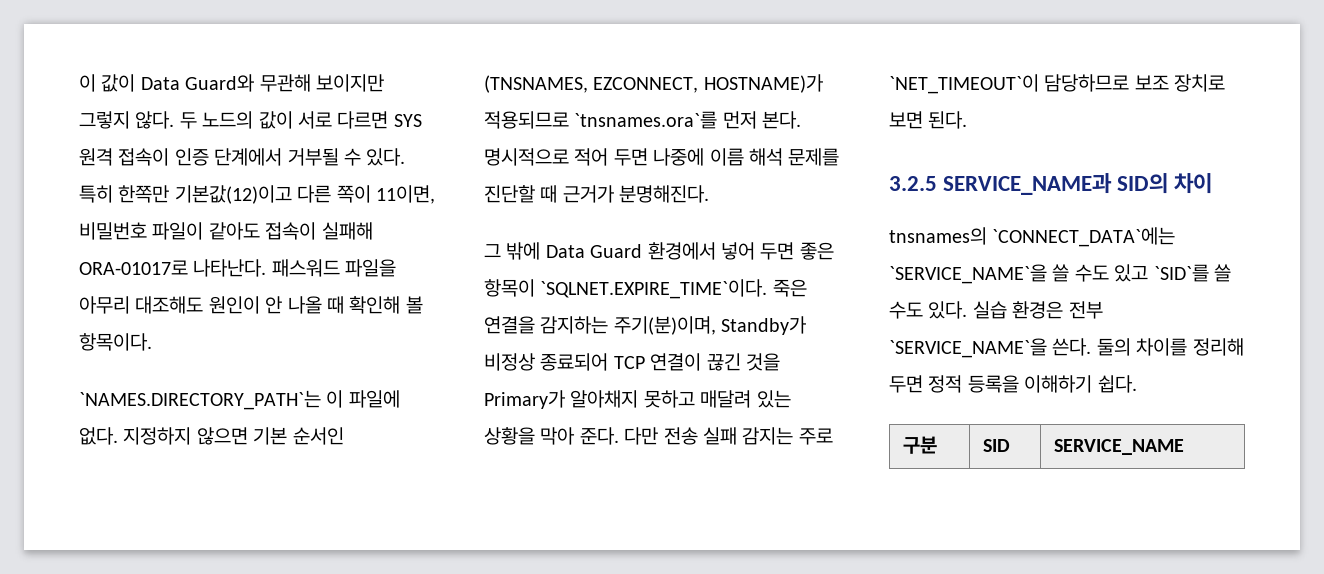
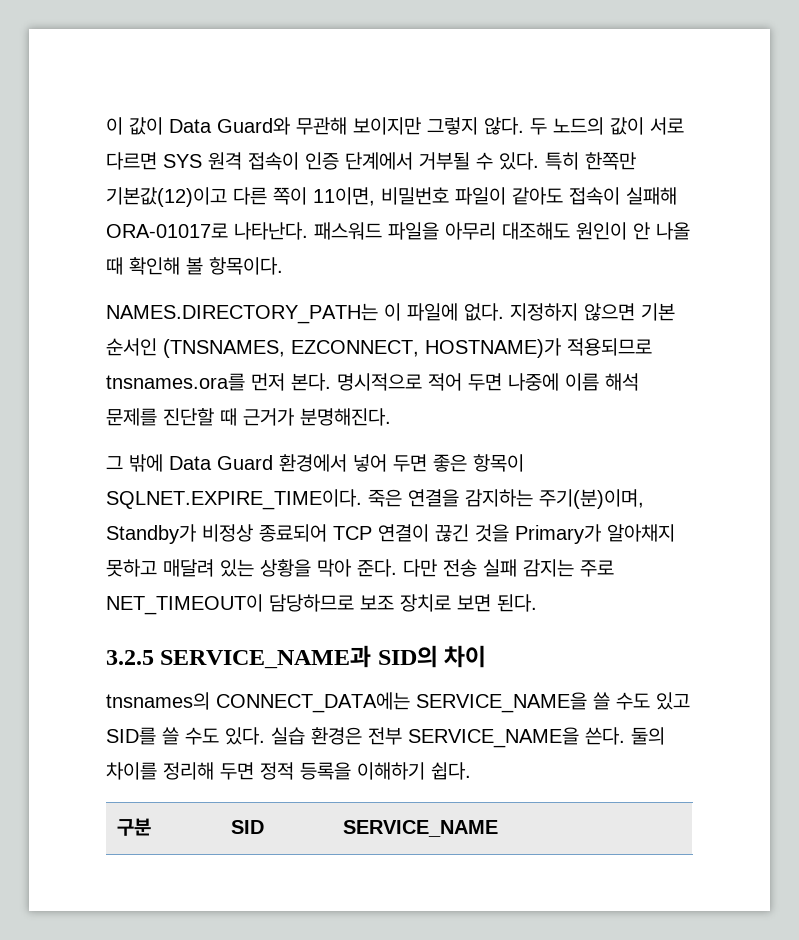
- `NAMES.DIRECTORY_PATH`는 이 파일에 없다.
+ NAMES.DIRECTORY_PATH는 이 파일에 없다.
- 지정하지 않으면 기본 순서인 (TNSNAMES, EZCONNECT, HOSTNAME)가 적용되므로 `tnsnames.ora`를 먼저 본다.
+ 지정하지 않으면 기본 순서인 (TNSNAMES, EZCONNECT, HOSTNAME)가 적용되므로 tnsnames.ora를 먼저 본다.
- 그 밖에 Data Guard 환경에서 넣어 두면 좋은 항목이 `SQLNET.EXPIRE_TIME`이다. 죽은 연결을 감지하는 주기(분)이며, Standby가 비정상 종료되어 TCP 연결이 끊긴 것을 Primary가 알아채지 못하고 매달려 있는 상황을 막아 준다.
+ 그 밖에 Data Guard 환경에서 넣어 두면 좋은 항목이 SQLNET.EXPIRE_TIME이다. 죽은 연결을 감지하는 주기(분)이며, Standby가 비정상 종료되어 TCP 연결이 끊긴 것을 Primary가 알아채지 못하고 매달려 있는 상황을 막아 준다.
- 다만 전송 실패 감지는 주로 `NET_TIMEOUT`이 담당하므로 보조 장치로 보면 된다.
+ 다만 전송 실패 감지는 주로 NET_TIMEOUT이 담당하므로 보조 장치로 보면 된다.
- tnsnames의 `CONNECT_DATA`에는 `SERVICE_NAME`을 쓸 수도 있고 `SID`를 쓸 수도 있다.
+ tnsnames의 CONNECT_DATA에는 SERVICE_NAME을 쓸 수도 있고 SID를 쓸 수도 있다.
- 실습 환경은 전부 `SERVICE_NAME`을 쓴다.
+ 실습 환경은 전부 SERVICE_NAME을 쓴다.

